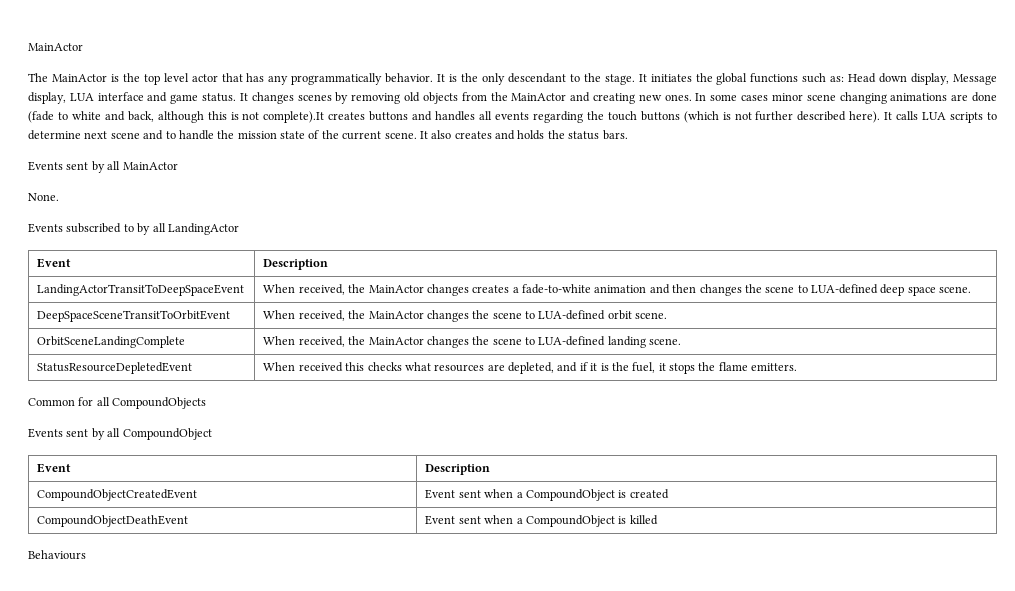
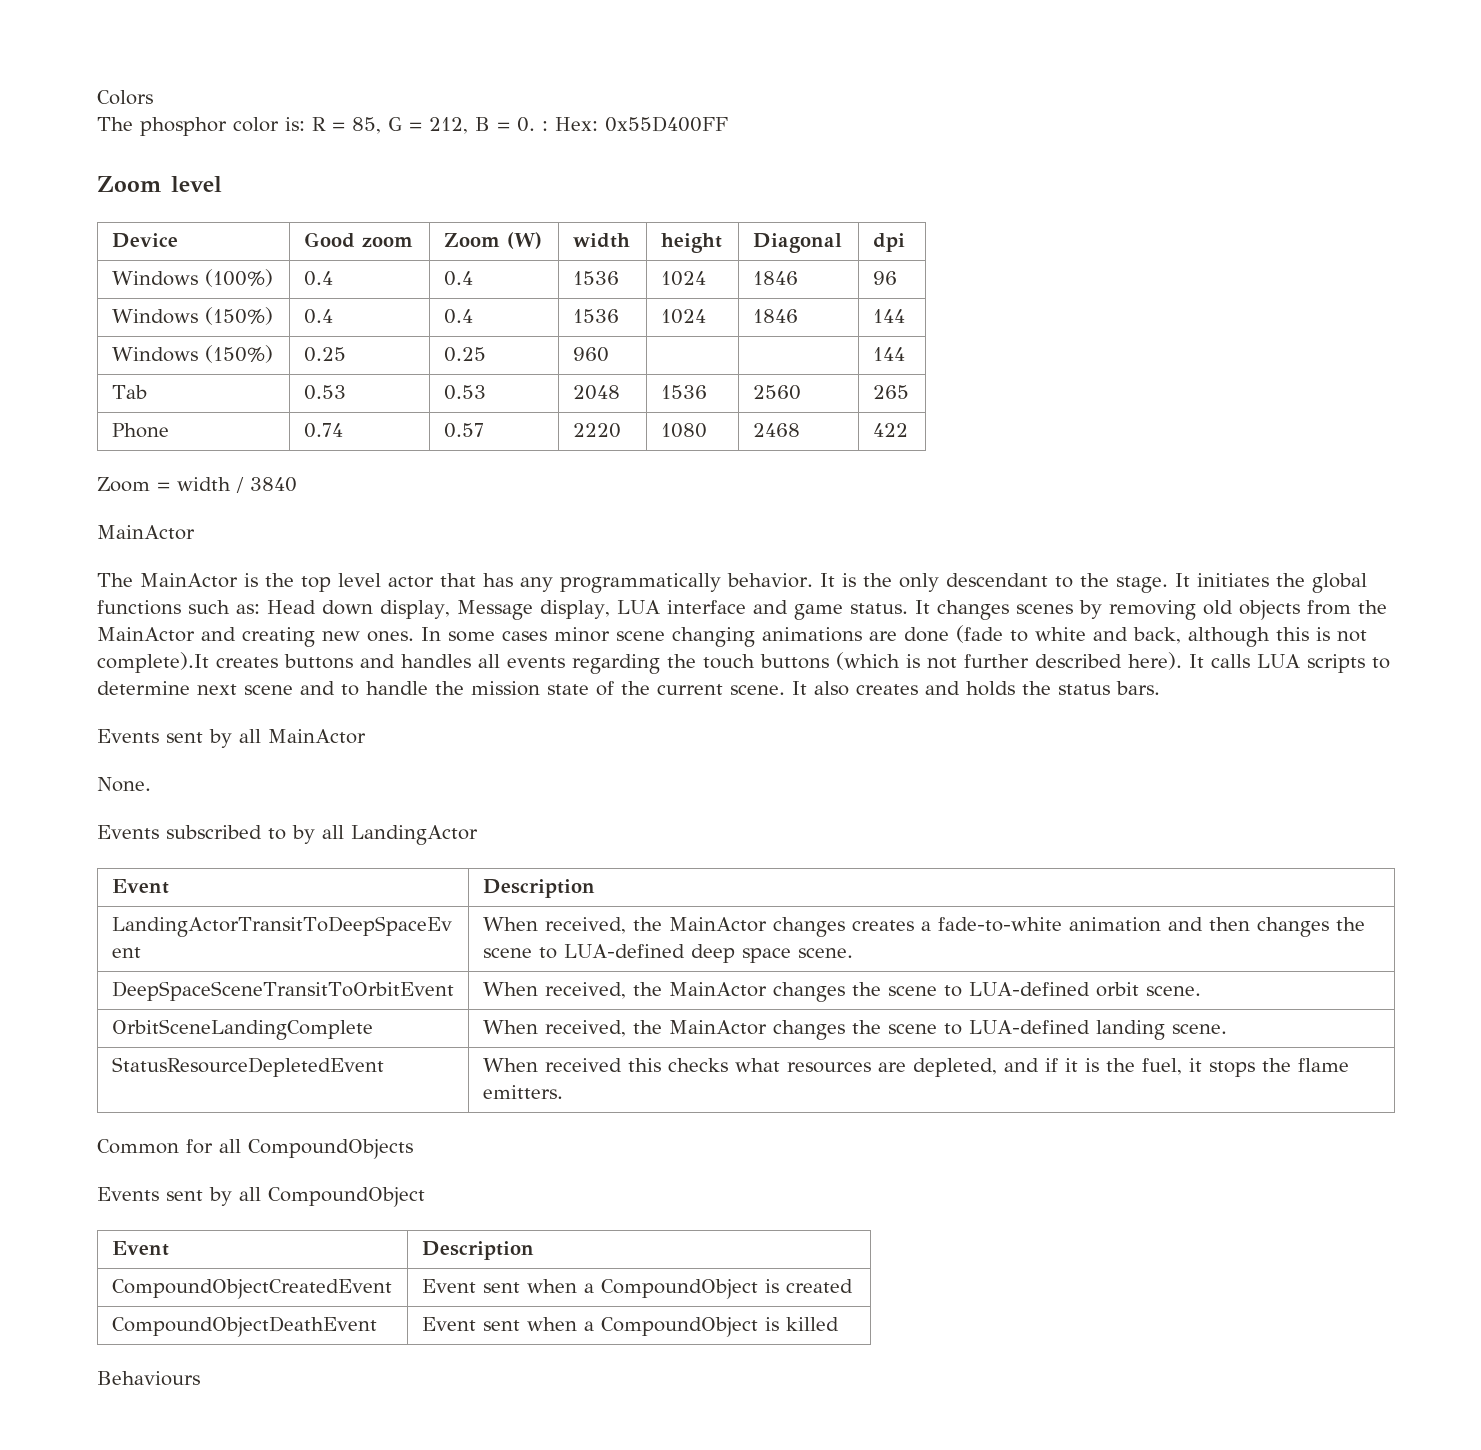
+ Colors
+ The phosphor color is: R = 85, G = 212, B = 0. : Hex: 0x55D400FF
+ Zoom level
+ Device | Good zoom | Zoom (W) | width | height | Diagonal | dpi
+ Windows (100%) | 0.4 | 0.4 | 1536 | 1024 | 1846 | 96
+ Windows (150%) | 0.4 | 0.4 | 1536 | 1024 | 1846 | 144
+ Windows (150%) | 0.25 | 0.25 | 960 | | | 144
+ Tab | 0.53 | 0.53 | 2048 | 1536 | 2560 | 265
+ Phone | 0.74 | 0.57 | 2220 | 1080 | 2468 | 422
+ Zoom = width / 3840

